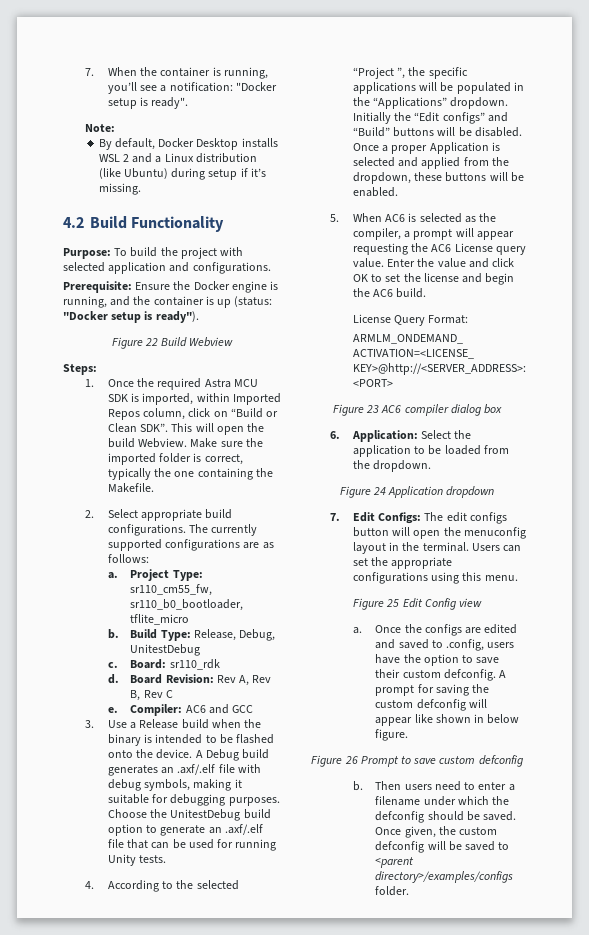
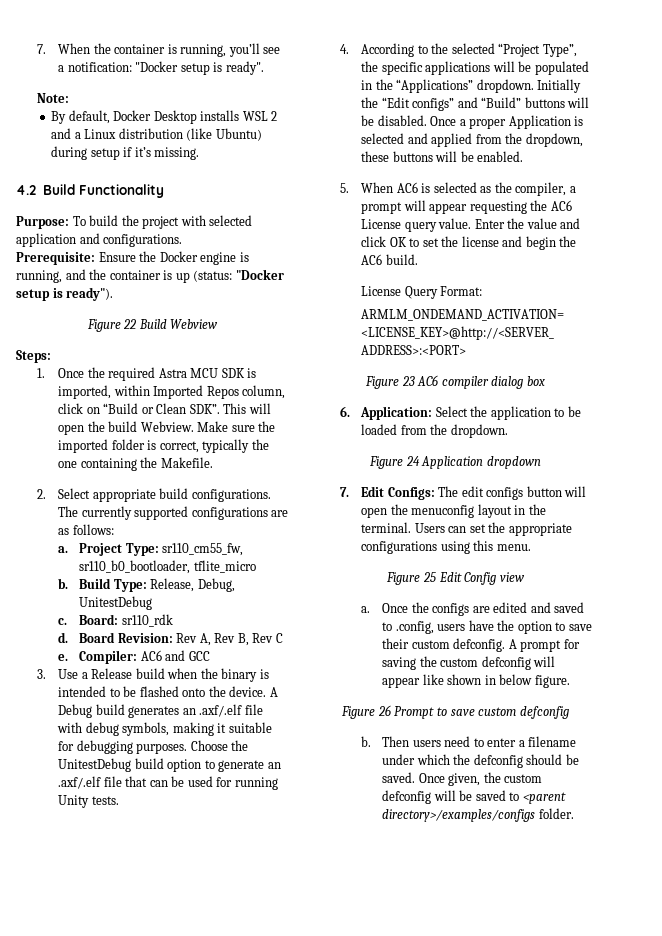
- 4. According to the selected “Project ”, the specific applications will be populated in the “Applications” dropdown.
+ 4. According to the selected “Project Type”, the specific applications will be populated in the “Applications” dropdown.

